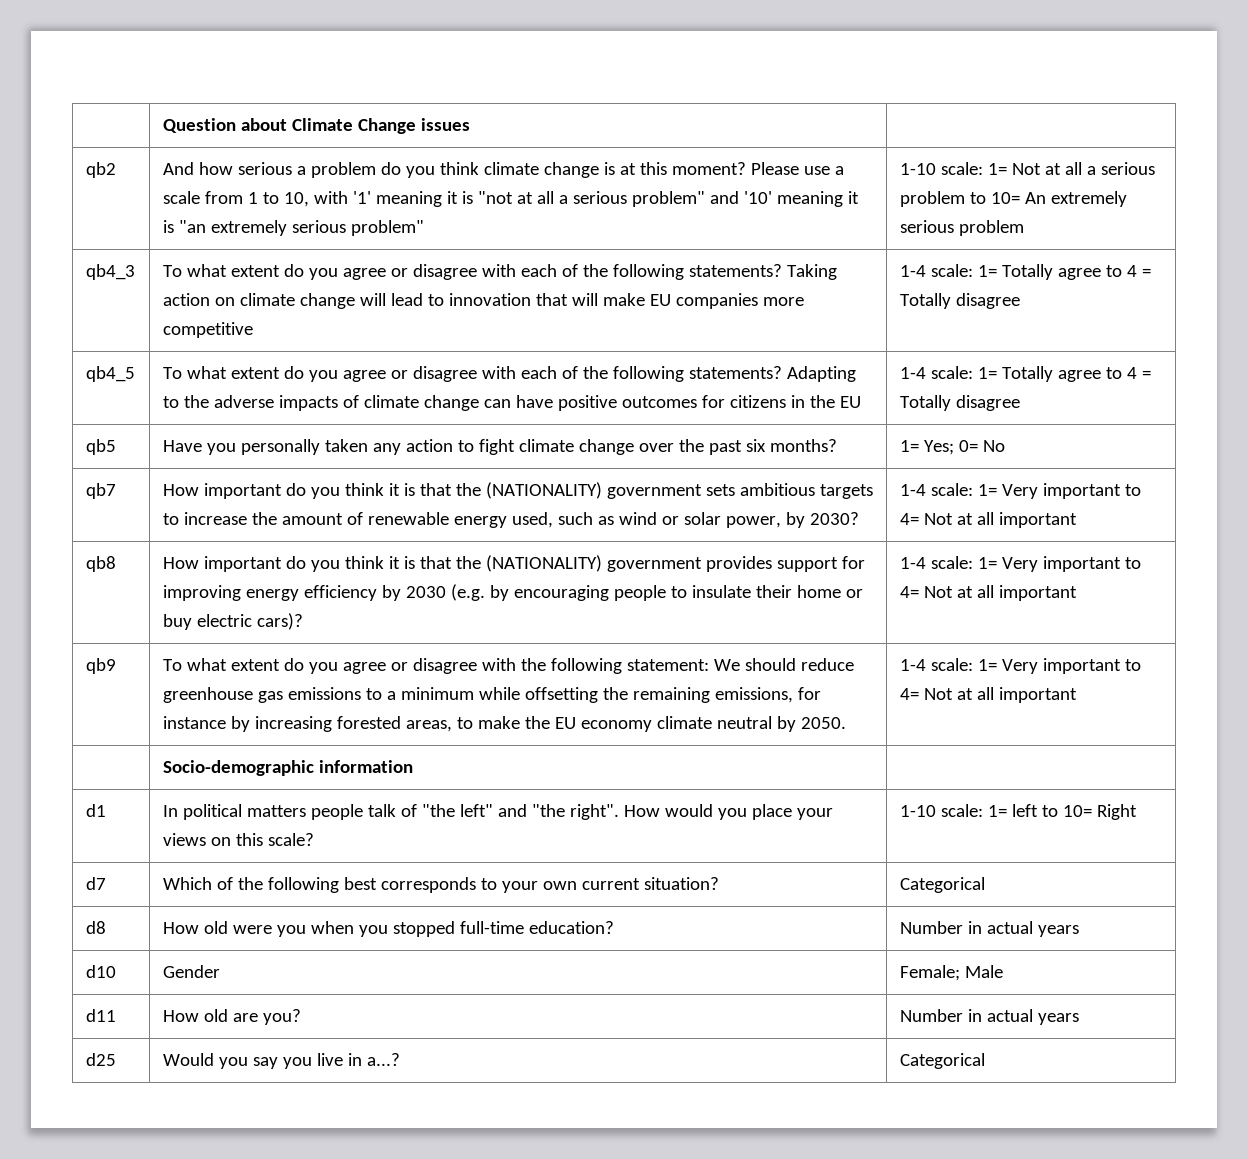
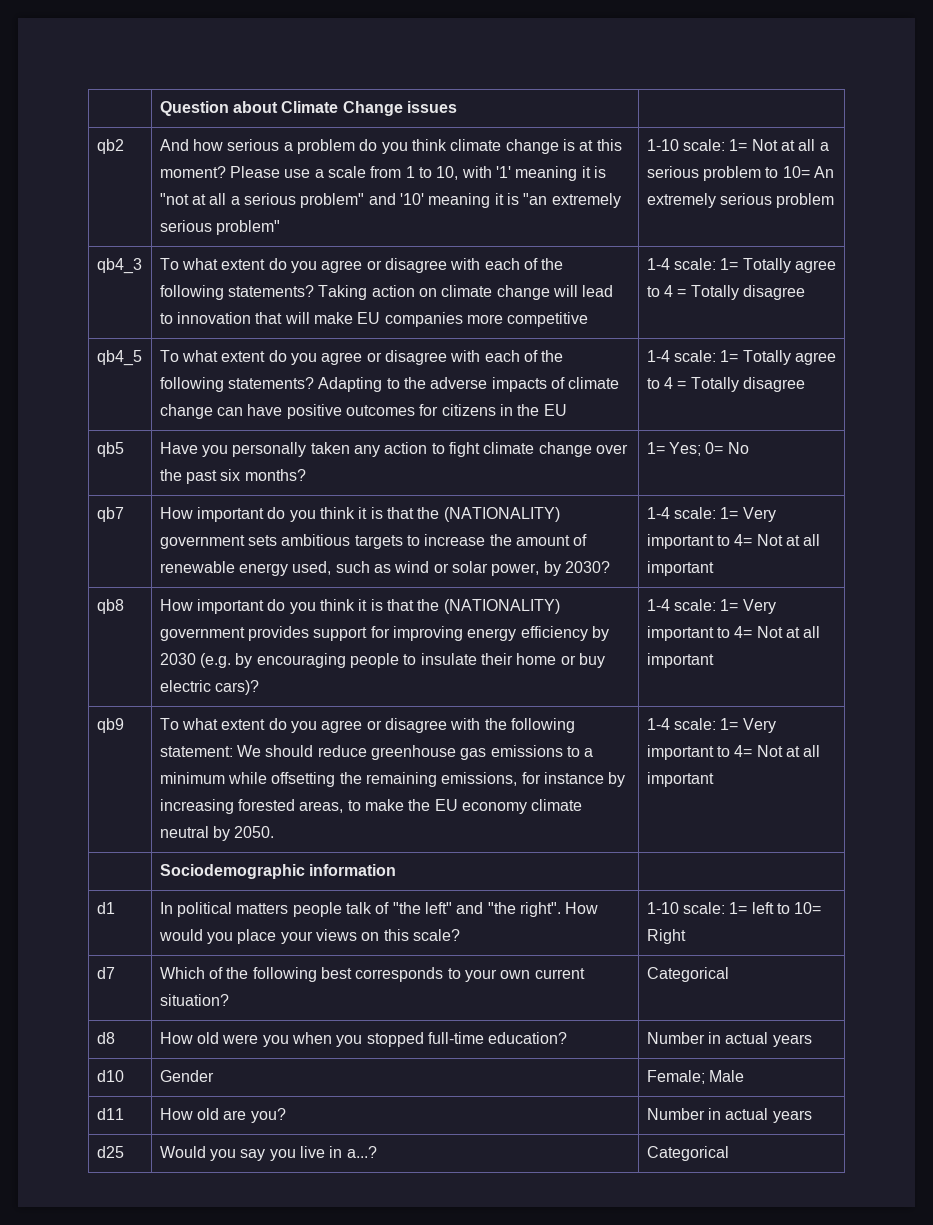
- | Socio-demographic information |
+ | Sociodemographic information |

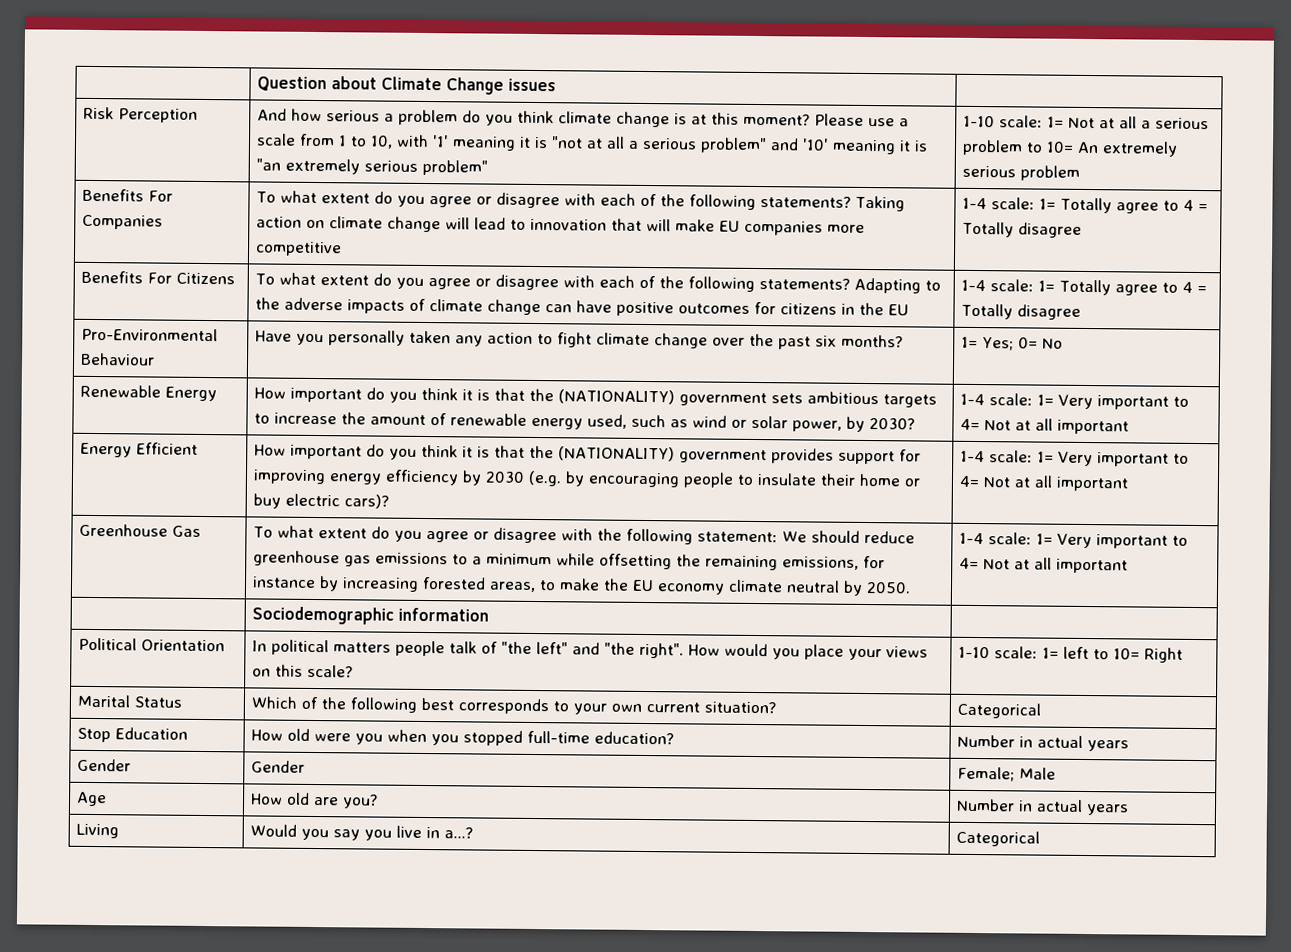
- qb2
+ Risk Perception
- qb4_3
+ Benefits For Companies
- qb4_5
+ Benefits For Citizens
- qb5 | Have you personally taken any action to fight climate change over the past six months? | 1= Yes; 0= No
+ Pro-Environmental Behaviour | Have you personally taken any action to fight climate change over the past six months? | 1= Yes; 0= No
- qb7
+ Renewable Energy
- qb8
+ Energy Efficient
- qb9
+ Greenhouse Gas
- d1 | In political matters people talk of "the left" and "the right". How would you place your views on this scale? | 1-10 scale: 1= left to 10= Right
+ Political Orientation | In political matters people talk of "the left" and "the right". How would you place your views on this scale? | 1-10 scale: 1= left to 10= Right
- d7 | Which of the following best corresponds to your own current situation? | Categorical
+ Marital Status | Which of the following best corresponds to your own current situation? | Categorical
- d8 | How old were you when you stopped full-time education? | Number in actual years
+ Stop Education | How old were you when you stopped full-time education? | Number in actual years
- d10 | Gender | Female; Male
+ Gender | Gender | Female; Male
- d11 | How old are you? | Number in actual years
+ Age | How old are you? | Number in actual years
- d25 | Would you say you live in a...? | Categorical
+ Living | Would you say you live in a...? | Categorical

